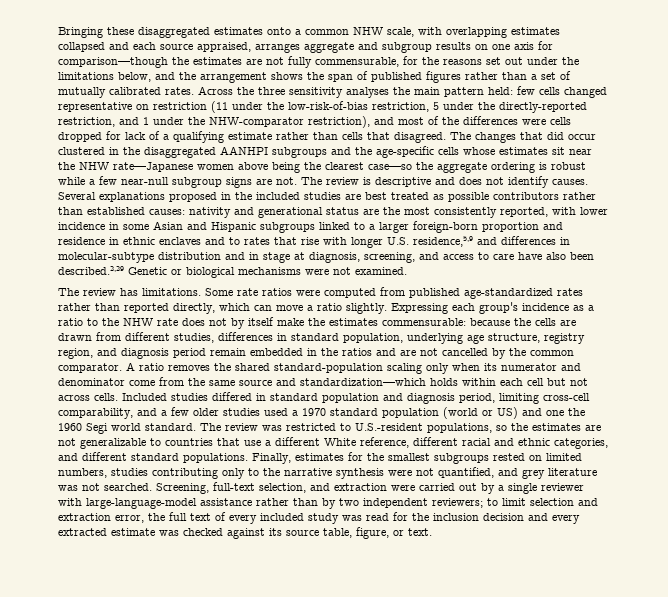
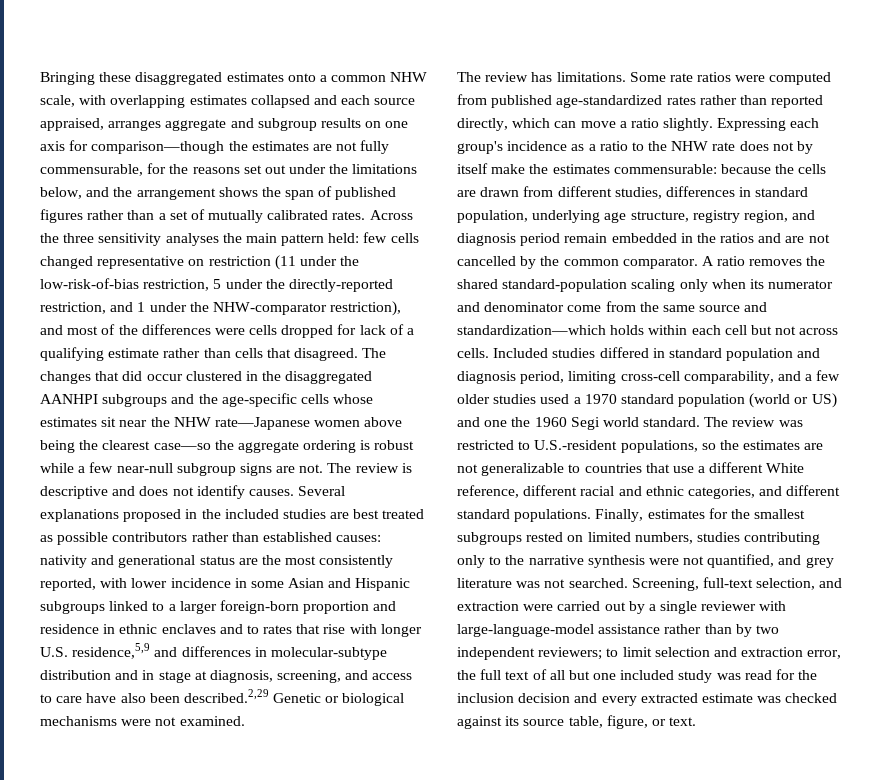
- Screening, full-text selection, and extraction were carried out by a single reviewer with large-language-model assistance rather than by two independent reviewers; to limit selection and extraction error, the full text of every included study was read for the inclusion decision and every extracted estimate was checked against its source table, figure, or text.
+ Screening, full-text selection, and extraction were carried out by a single reviewer with large-language-model assistance rather than by two independent reviewers; to limit selection and extraction error, the full text of all but one included study was read for the inclusion decision and every extracted estimate was checked against its source table, figure, or text.

